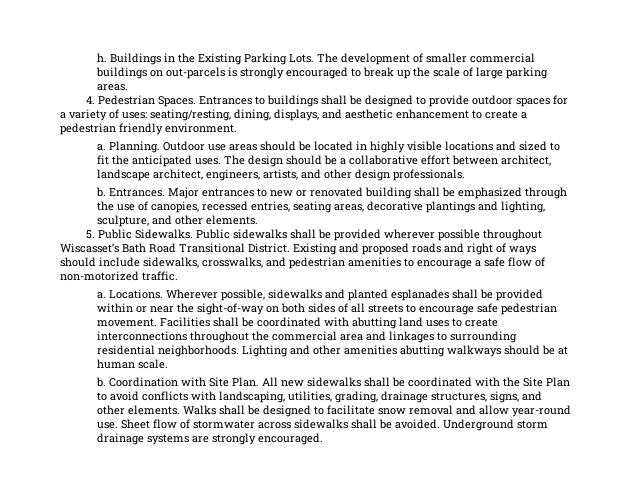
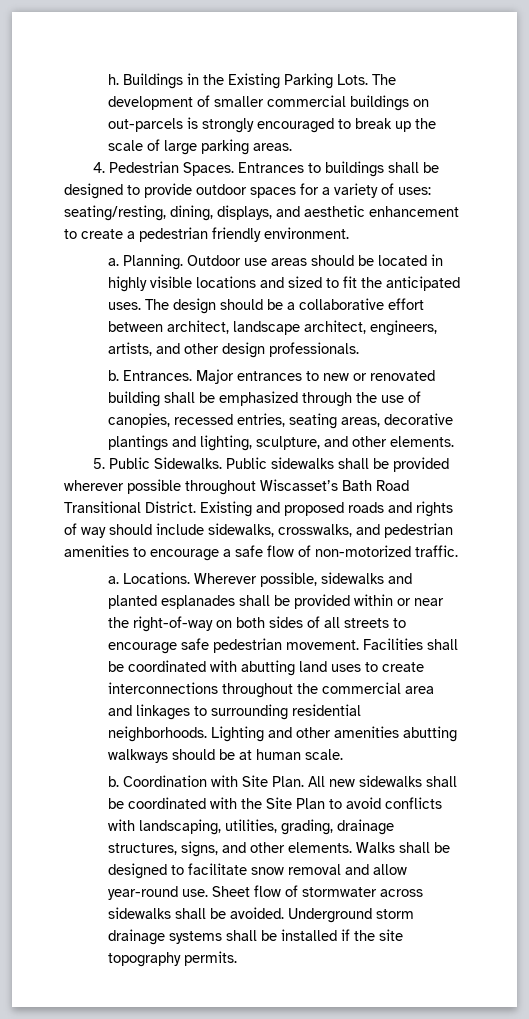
- Existing and proposed roads and right of ways should include sidewalks, crosswalks, and pedestrian amenities to encourage a safe flow of non-motorized traffic.
+ Existing and proposed roads and rights of way should include sidewalks, crosswalks, and pedestrian amenities to encourage a safe flow of non-motorized traffic.
- Wherever possible, sidewalks and planted esplanades shall be provided within or near the sight-of-way on both sides of all streets to encourage safe pedestrian movement.
+ Wherever possible, sidewalks and planted esplanades shall be provided within or near the right-of-way on both sides of all streets to encourage safe pedestrian movement.
- Underground storm drainage systems are strongly encouraged.
+ Underground storm drainage systems shall be installed if the site topography permits.

